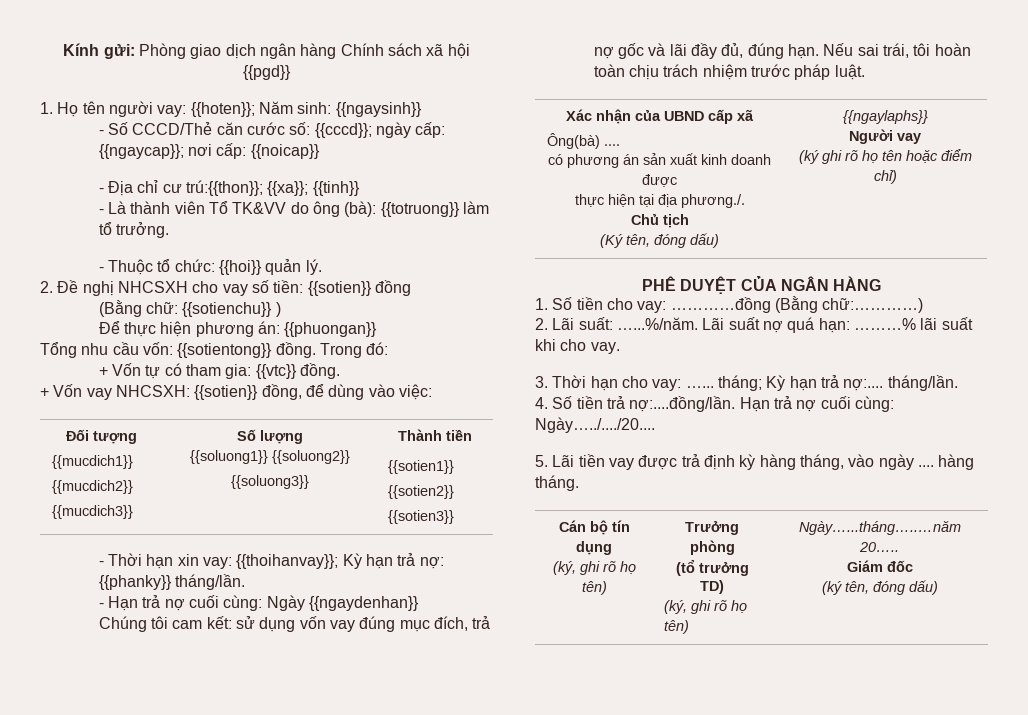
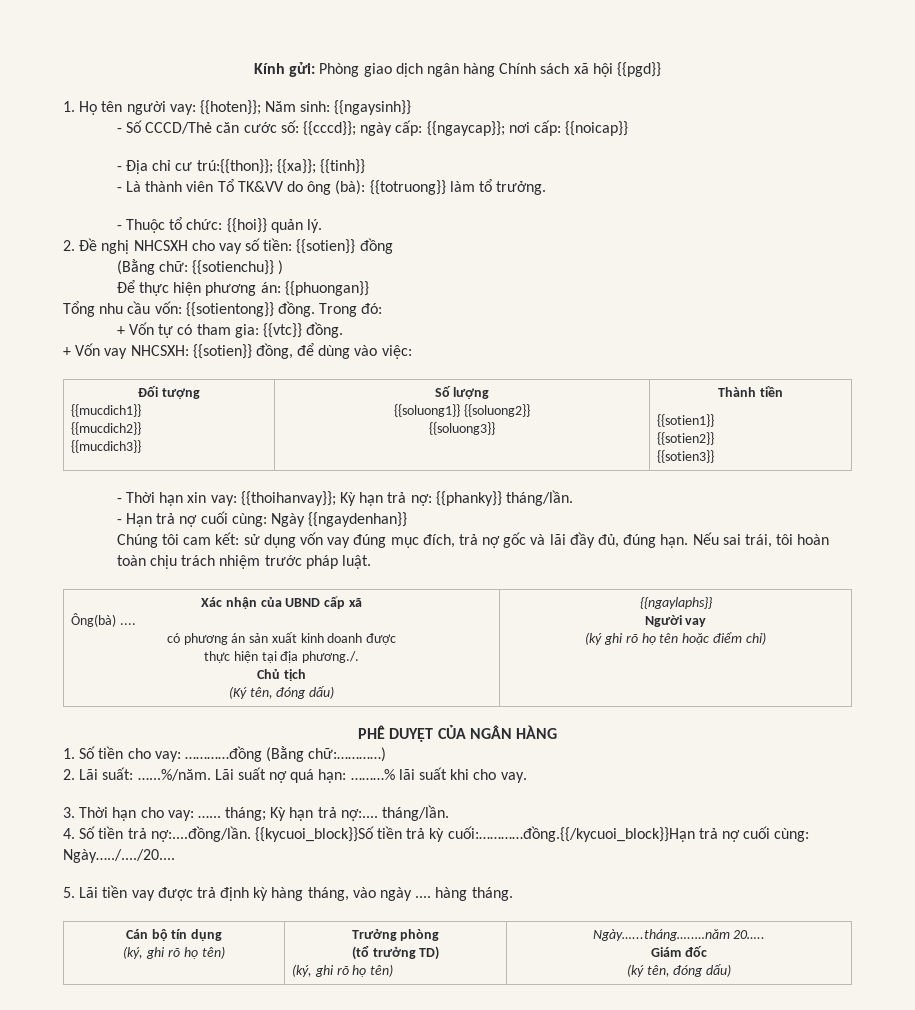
- 4. Số tiền trả nợ:....đồng/lần. Hạn trả nợ cuối cùng: Ngày…../..../20....
+ 4. Số tiền trả nợ:....đồng/lần. {{kycuoi_block}}Số tiền trả kỳ cuối:…………đồng.{{/kycuoi_block}}Hạn trả nợ cuối cùng: Ngày…../..../20....

